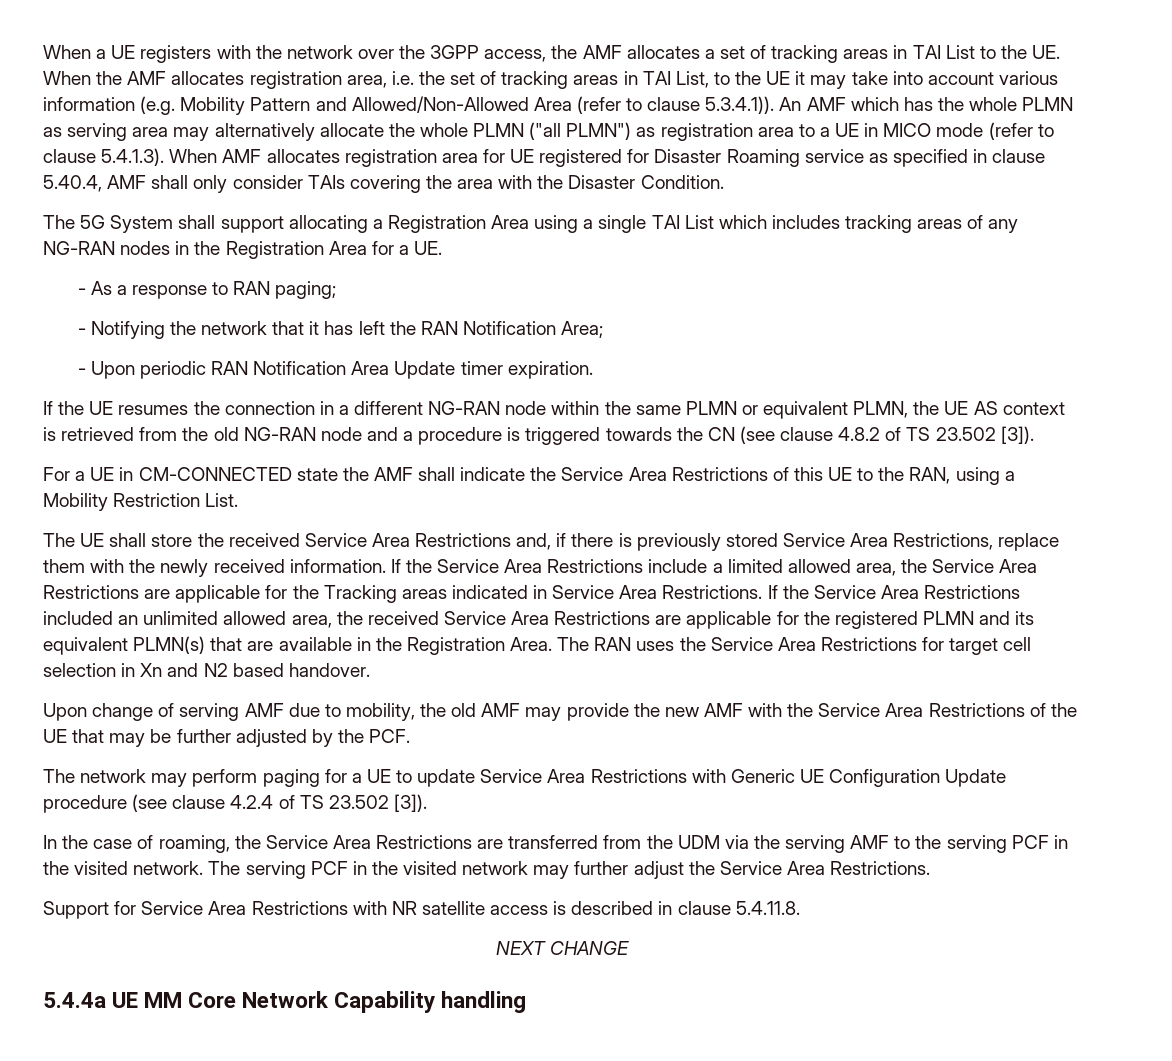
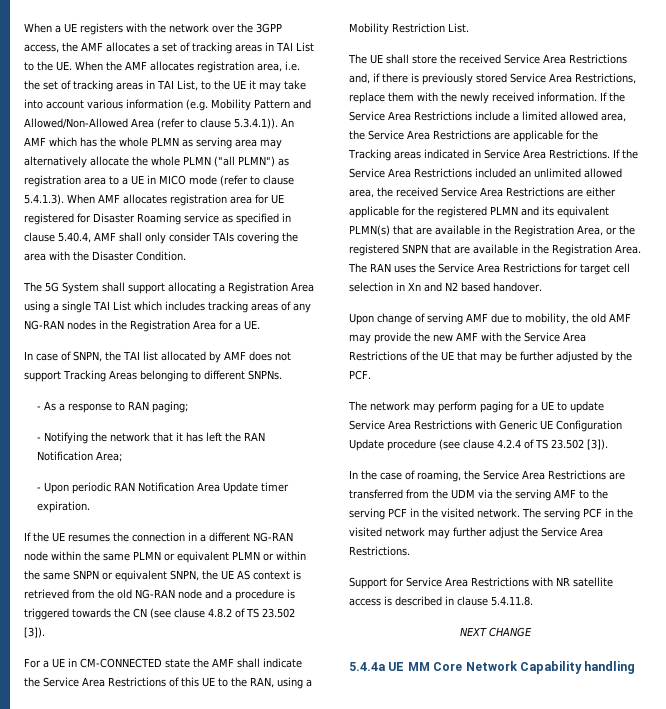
+ In case of SNPN, the TAI list allocated by AMF does not support Tracking Areas belonging to different SNPNs.
- If the UE resumes the connection in a different NG-RAN node within the same PLMN or equivalent PLMN, the UE AS context is retrieved from the old NG-RAN node and a procedure is triggered towards the CN (see clause 4.8.2 of TS 23.502 [3]).
+ If the UE resumes the connection in a different NG-RAN node within the same PLMN or equivalent PLMN or within the same SNPN or equivalent SNPN, the UE AS context is retrieved from the old NG-RAN node and a procedure is triggered towards the CN (see clause 4.8.2 of TS 23.502 [3]).
- If the Service Area Restrictions included an unlimited allowed area, the received Service Area Restrictions are applicable for the registered PLMN and its equivalent PLMN(s) that are available in the Registration Area.
+ If the Service Area Restrictions included an unlimited allowed area, the received Service Area Restrictions are either applicable for the registered PLMN and its equivalent PLMN(s) that are available in the Registration Area, or the registered SNPN that are available in the Registration Area.

